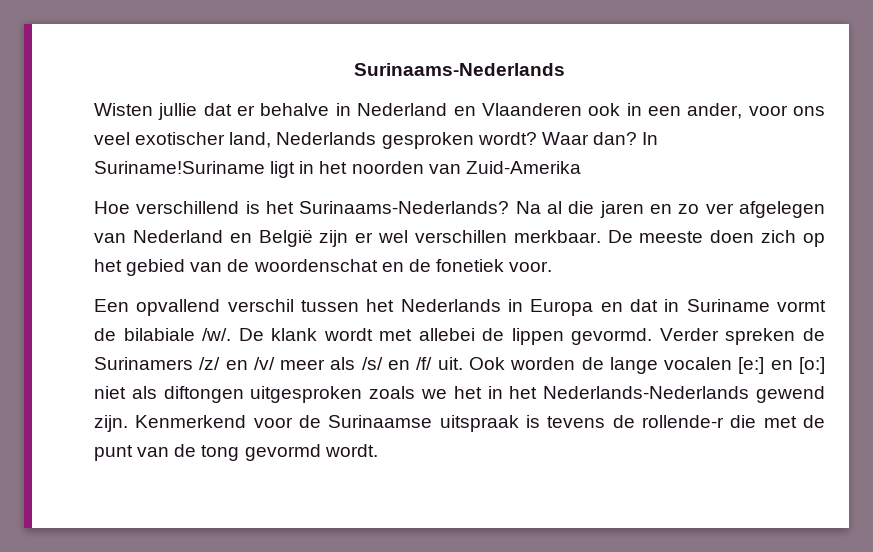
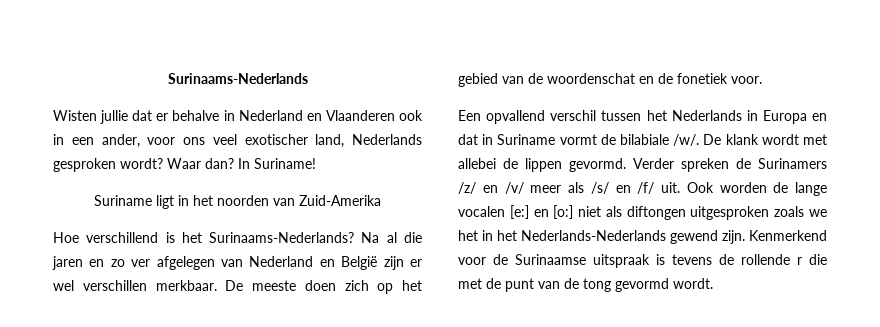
- In Suriname!Suriname ligt in het noorden van Zuid-Amerika
+ In Suriname!
+ Suriname ligt in het noorden van Zuid-Amerika
- Kenmerkend voor de Surinaamse uitspraak is tevens de rollende-r die met de punt van de tong gevormd wordt.
+ Kenmerkend voor de Surinaamse uitspraak is tevens de rollende r die met de punt van de tong gevormd wordt.

